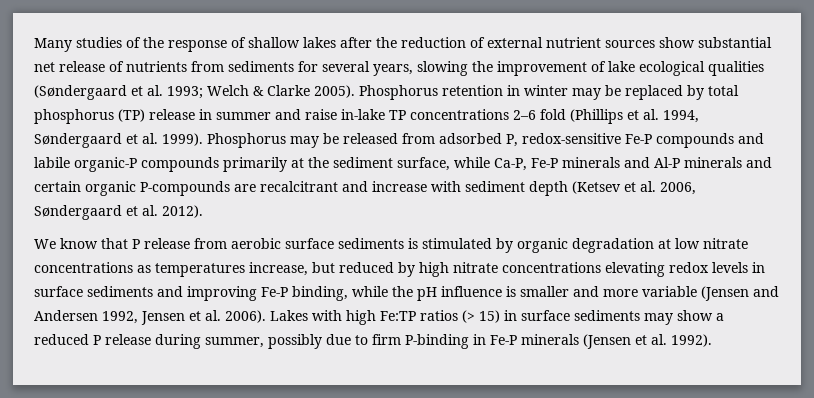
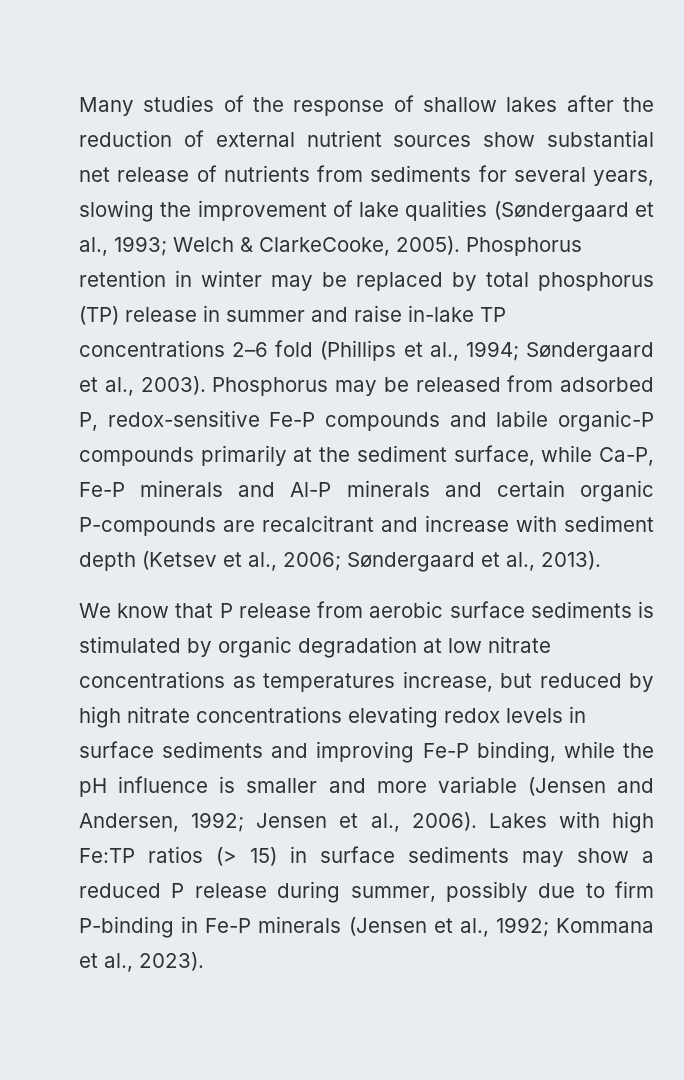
- Many studies of the response of shallow lakes after the reduction of external nutrient sources show substantial net release of nutrients from sediments for several years, slowing the improvement of lake ecological qualities (Søndergaard et al. 1993; Welch & Clarke 2005).
+ Many studies of the response of shallow lakes after the reduction of external nutrient sources show substantial net release of nutrients from sediments for several years, slowing the improvement of lake qualities (Søndergaard et al., 1993; Welch & ClarkeCooke, 2005).
- Phosphorus retention in winter may be replaced by total phosphorus (TP) release in summer and raise in-lake TP concentrations 2–6 fold (Phillips et al. 1994, Søndergaard et al. 1999).
+ Phosphorus retention in winter may be replaced by total phosphorus (TP) release in summer and raise in-lake TP concentrations 2–6 fold (Phillips et al., 1994; Søndergaard et al., 2003).
- Phosphorus may be released from adsorbed P, redox-sensitive Fe-P compounds and labile organic-P compounds primarily at the sediment surface, while Ca-P, Fe-P minerals and Al-P minerals and certain organic P-compounds are recalcitrant and increase with sediment depth (Ketsev et al. 2006, Søndergaard et al. 2012).
+ Phosphorus may be released from adsorbed P, redox-sensitive Fe-P compounds and labile organic-P compounds primarily at the sediment surface, while Ca-P, Fe-P minerals and Al-P minerals and certain organic P-compounds are recalcitrant and increase with sediment depth (Ketsev et al., 2006; Søndergaard et al., 2013).
- We know that P release from aerobic surface sediments is stimulated by organic degradation at low nitrate concentrations as temperatures increase, but reduced by high nitrate concentrations elevating redox levels in surface sediments and improving Fe-P binding, while the pH influence is smaller and more variable (Jensen and Andersen 1992, Jensen et al. 2006).
+ We know that P release from aerobic surface sediments is stimulated by organic degradation at low nitrate concentrations as temperatures increase, but reduced by high nitrate concentrations elevating redox levels in surface sediments and improving Fe-P binding, while the pH influence is smaller and more variable (Jensen and Andersen, 1992; Jensen et al., 2006).
- Lakes with high Fe:TP ratios (> 15) in surface sediments may show a reduced P release during summer, possibly due to firm P-binding in Fe-P minerals (Jensen et al. 1992).
+ Lakes with high Fe:TP ratios (> 15) in surface sediments may show a reduced P release during summer, possibly due to firm P-binding in Fe-P minerals (Jensen et al., 1992; Kommana et al., 2023).

